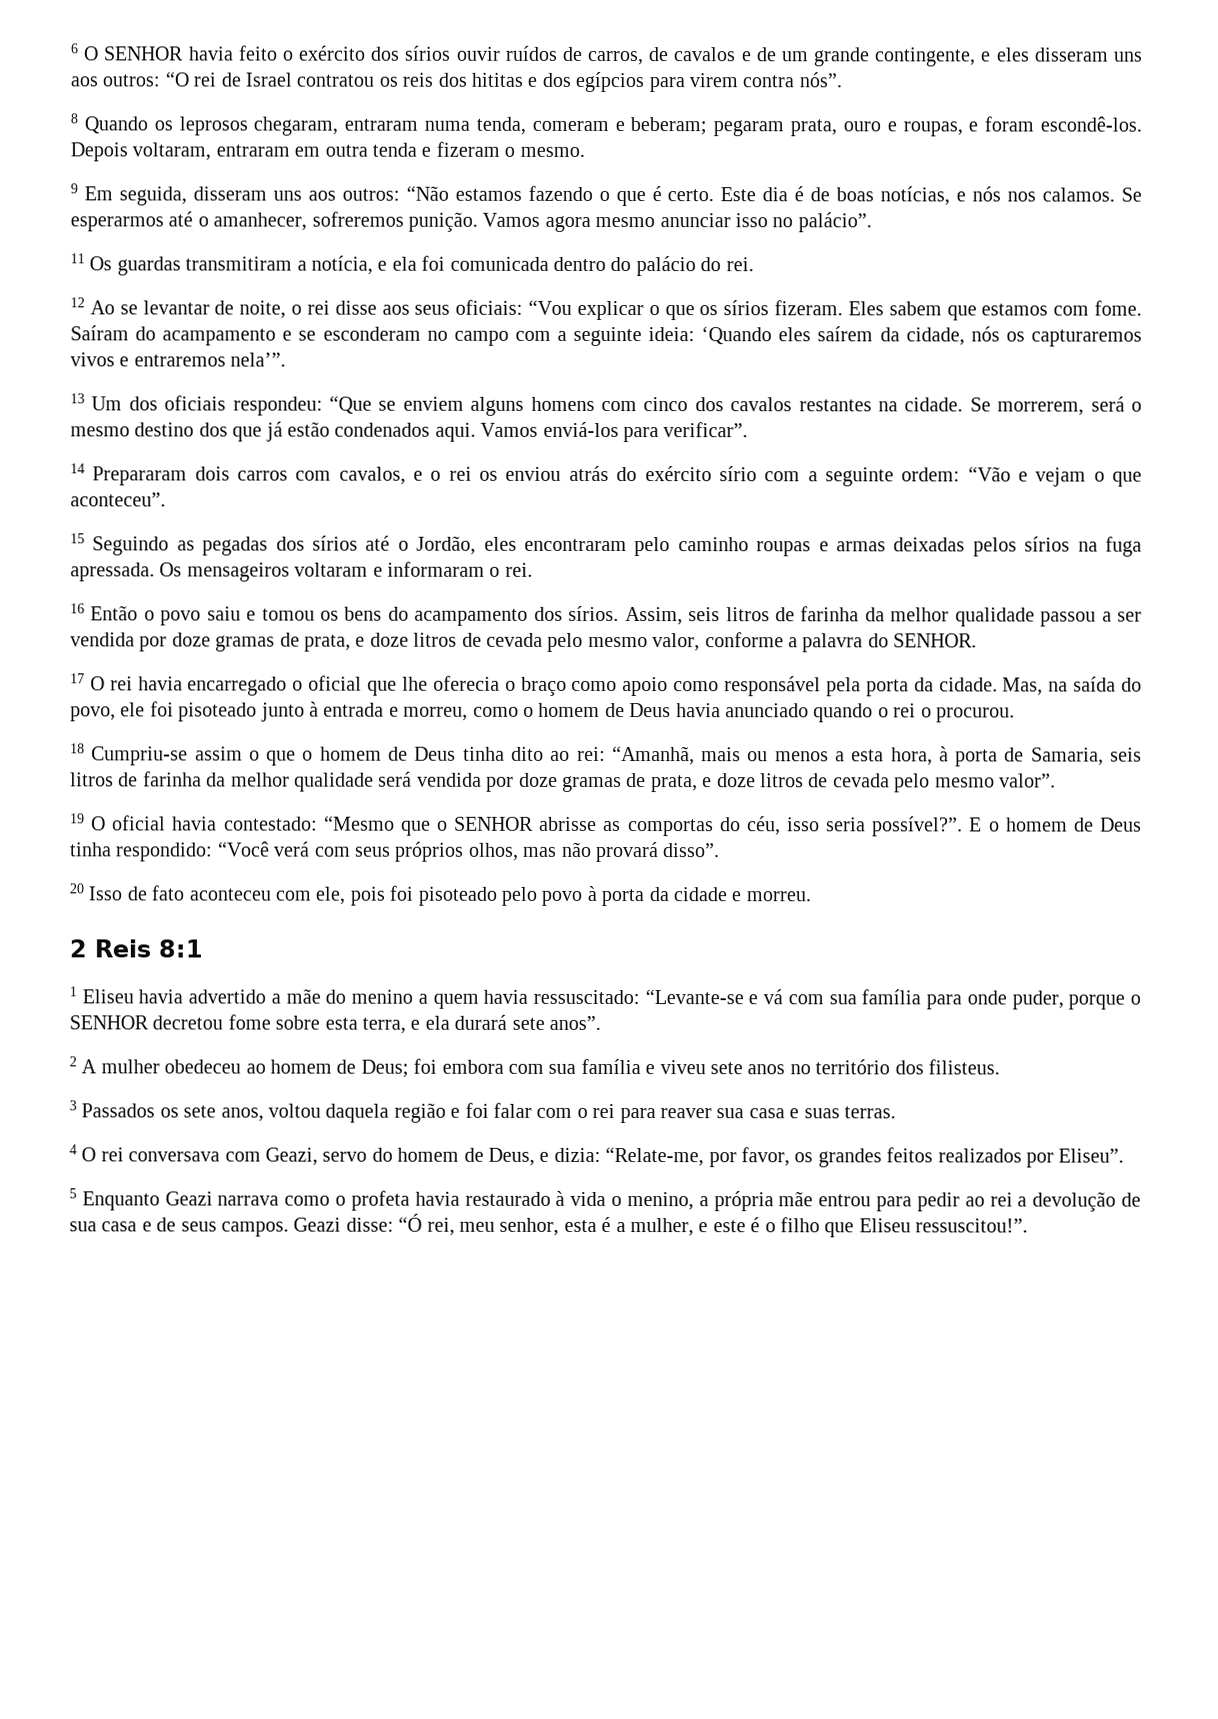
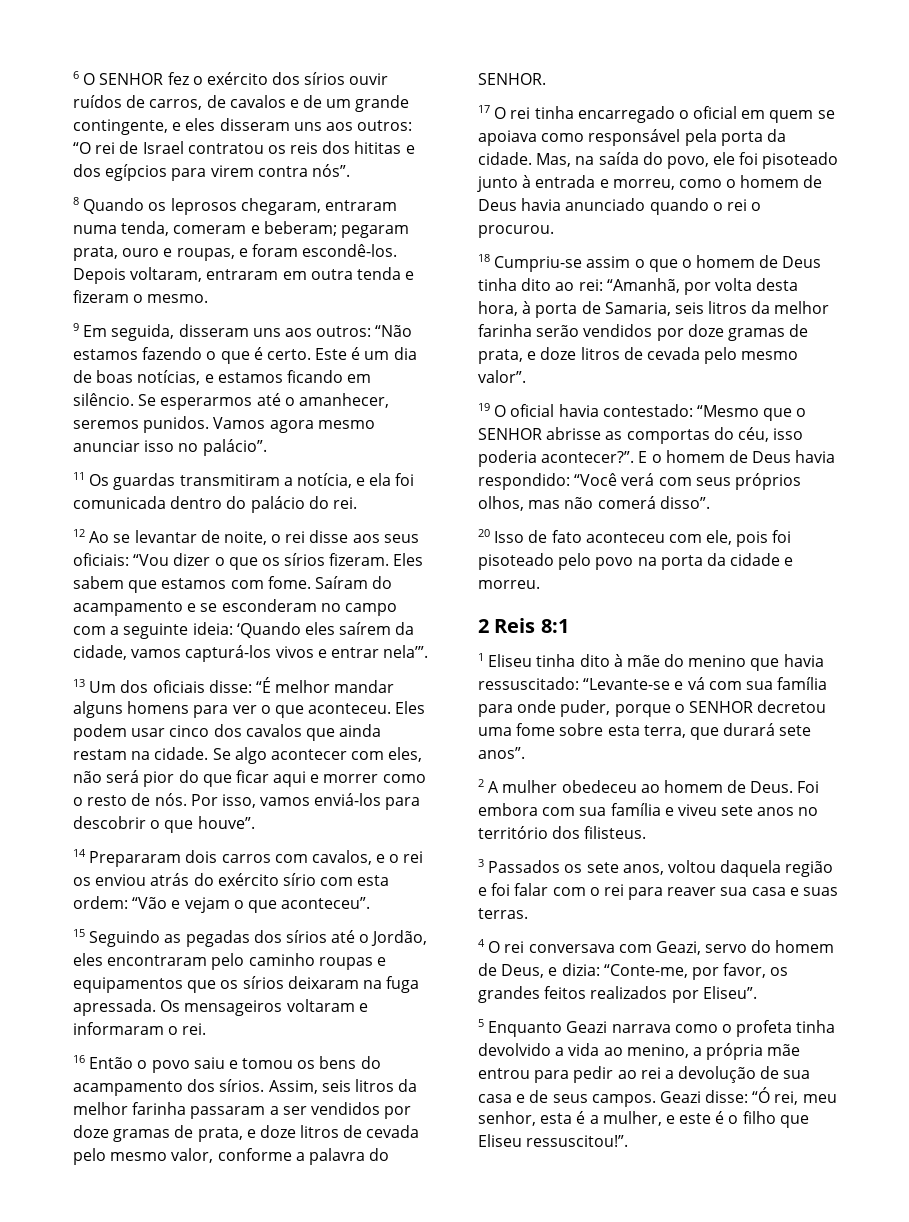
- 6 O SENHOR havia feito o exército dos sírios ouvir ruídos de carros, de cavalos e de um grande contingente, e eles disseram uns aos outros: “O rei de Israel contratou os reis dos hititas e dos egípcios para virem contra nós”.
+ 6 O SENHOR fez o exército dos sírios ouvir ruídos de carros, de cavalos e de um grande contingente, e eles disseram uns aos outros: “O rei de Israel contratou os reis dos hititas e dos egípcios para virem contra nós”.
- Este dia é de boas notícias, e nós nos calamos.
+ Este é um dia de boas notícias, e estamos ficando em silêncio.
- Se esperarmos até o amanhecer, sofreremos punição.
+ Se esperarmos até o amanhecer, seremos punidos.
- 12 Ao se levantar de noite, o rei disse aos seus oficiais: “Vou explicar o que os sírios fizeram.
+ 12 Ao se levantar de noite, o rei disse aos seus oficiais: “Vou dizer o que os sírios fizeram.
- Saíram do acampamento e se esconderam no campo com a seguinte ideia: ‘Quando eles saírem da cidade, nós os capturaremos vivos e entraremos nela’”.
+ Saíram do acampamento e se esconderam no campo com a seguinte ideia: ‘Quando eles saírem da cidade, vamos capturá-los vivos e entrar nela’”.
- 13 Um dos oficiais respondeu: “Que se enviem alguns homens com cinco dos cavalos restantes na cidade. Se morrerem, será o mesmo destino dos que já estão condenados aqui. Vamos enviá-los para verificar”.
+ 13 Um dos oficiais disse: “É melhor mandar alguns homens para ver o que aconteceu. Eles podem usar cinco dos cavalos que ainda restam na cidade. Se algo acontecer com eles, não será pior do que ficar aqui e morrer como o resto de nós. Por isso, vamos enviá-los para descobrir o que houve”.
- 14 Prepararam dois carros com cavalos, e o rei os enviou atrás do exército sírio com a seguinte ordem: “Vão e vejam o que aconteceu”.
+ 14 Prepararam dois carros com cavalos, e o rei os enviou atrás do exército sírio com esta ordem: “Vão e vejam o que aconteceu”.
- 15 Seguindo as pegadas dos sírios até o Jordão, eles encontraram pelo caminho roupas e armas deixadas pelos sírios na fuga apressada.
+ 15 Seguindo as pegadas dos sírios até o Jordão, eles encontraram pelo caminho roupas e equipamentos que os sírios deixaram na fuga apressada.
- Assim, seis litros de farinha da melhor qualidade passou a ser vendida por doze gramas de prata, e doze litros de cevada pelo mesmo valor, conforme a palavra do SENHOR.
+ Assim, seis litros da melhor farinha passaram a ser vendidos por doze gramas de prata, e doze litros de cevada pelo mesmo valor, conforme a palavra do SENHOR.
- 17 O rei havia encarregado o oficial que lhe oferecia o braço como apoio como responsável pela porta da cidade.
+ 17 O rei tinha encarregado o oficial em quem se apoiava como responsável pela porta da cidade.
- 18 Cumpriu-se assim o que o homem de Deus tinha dito ao rei: “Amanhã, mais ou menos a esta hora, à porta de Samaria, seis litros de farinha da melhor qualidade será vendida por doze gramas de prata, e doze litros de cevada pelo mesmo valor”.
+ 18 Cumpriu-se assim o que o homem de Deus tinha dito ao rei: “Amanhã, por volta desta hora, à porta de Samaria, seis litros da melhor farinha serão vendidos por doze gramas de prata, e doze litros de cevada pelo mesmo valor”.
- 19 O oficial havia contestado: “Mesmo que o SENHOR abrisse as comportas do céu, isso seria possível?”.
+ 19 O oficial havia contestado: “Mesmo que o SENHOR abrisse as comportas do céu, isso poderia acontecer?”.
- E o homem de Deus tinha respondido: “Você verá com seus próprios olhos, mas não provará disso”.
+ E o homem de Deus havia respondido: “Você verá com seus próprios olhos, mas não comerá disso”.
- 20 Isso de fato aconteceu com ele, pois foi pisoteado pelo povo à porta da cidade e morreu.
+ 20 Isso de fato aconteceu com ele, pois foi pisoteado pelo povo na porta da cidade e morreu.
- 1 Eliseu havia advertido a mãe do menino a quem havia ressuscitado: “Levante-se e vá com sua família para onde puder, porque o SENHOR decretou fome sobre esta terra, e ela durará sete anos”.
+ 1 Eliseu tinha dito à mãe do menino que havia ressuscitado: “Levante-se e vá com sua família para onde puder, porque o SENHOR decretou uma fome sobre esta terra, que durará sete anos”.
- 2 A mulher obedeceu ao homem de Deus; foi embora com sua família e viveu sete anos no território dos filisteus.
+ 2 A mulher obedeceu ao homem de Deus. Foi embora com sua família e viveu sete anos no território dos filisteus.
- 4 O rei conversava com Geazi, servo do homem de Deus, e dizia: “Relate-me, por favor, os grandes feitos realizados por Eliseu”.
+ 4 O rei conversava com Geazi, servo do homem de Deus, e dizia: “Conte-me, por favor, os grandes feitos realizados por Eliseu”.
- 5 Enquanto Geazi narrava como o profeta havia restaurado à vida o menino, a própria mãe entrou para pedir ao rei a devolução de sua casa e de seus campos.
+ 5 Enquanto Geazi narrava como o profeta tinha devolvido a vida ao menino, a própria mãe entrou para pedir ao rei a devolução de sua casa e de seus campos.

